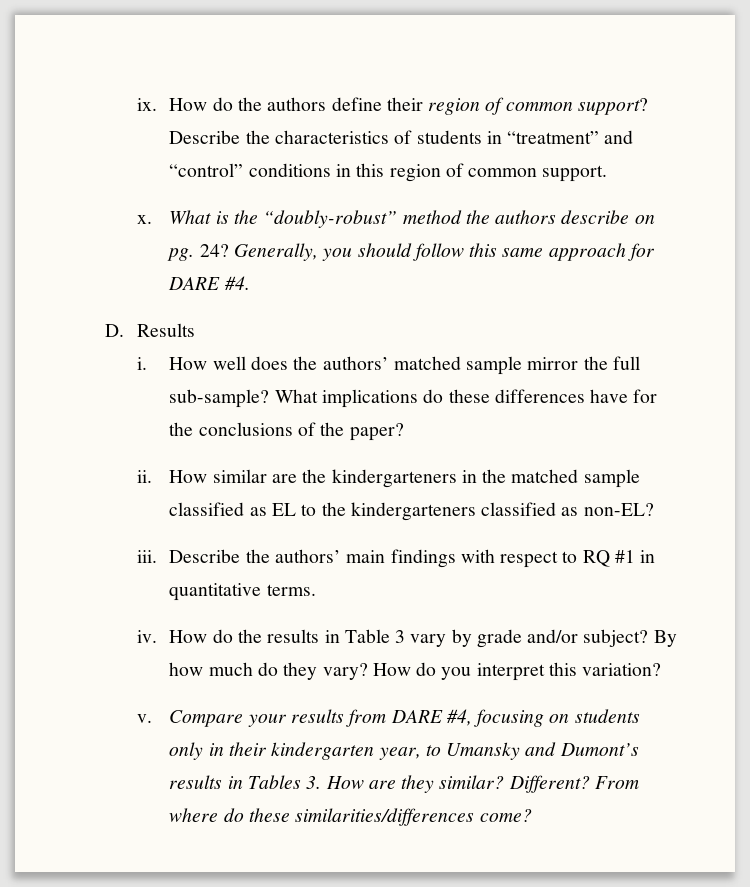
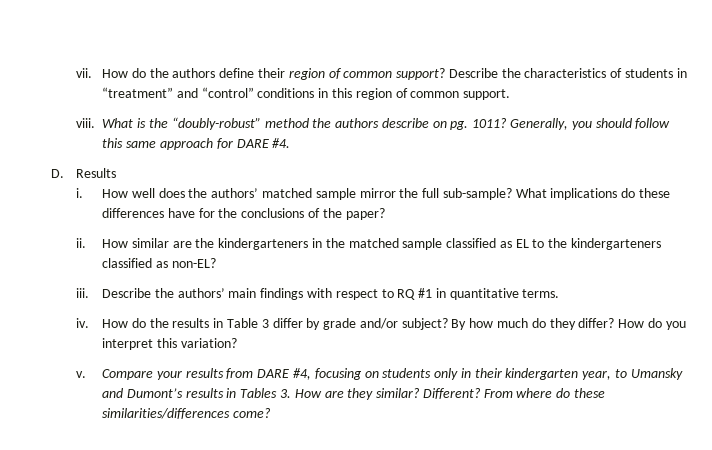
- ix.
+ vii.
- x.
+ viii.
- 24?
+ 1011?
- How do the results in Table 3 vary by grade and/or subject?
+ How do the results in Table 3 differ by grade and/or subject?
- By how much do they vary?
+ By how much do they differ?

